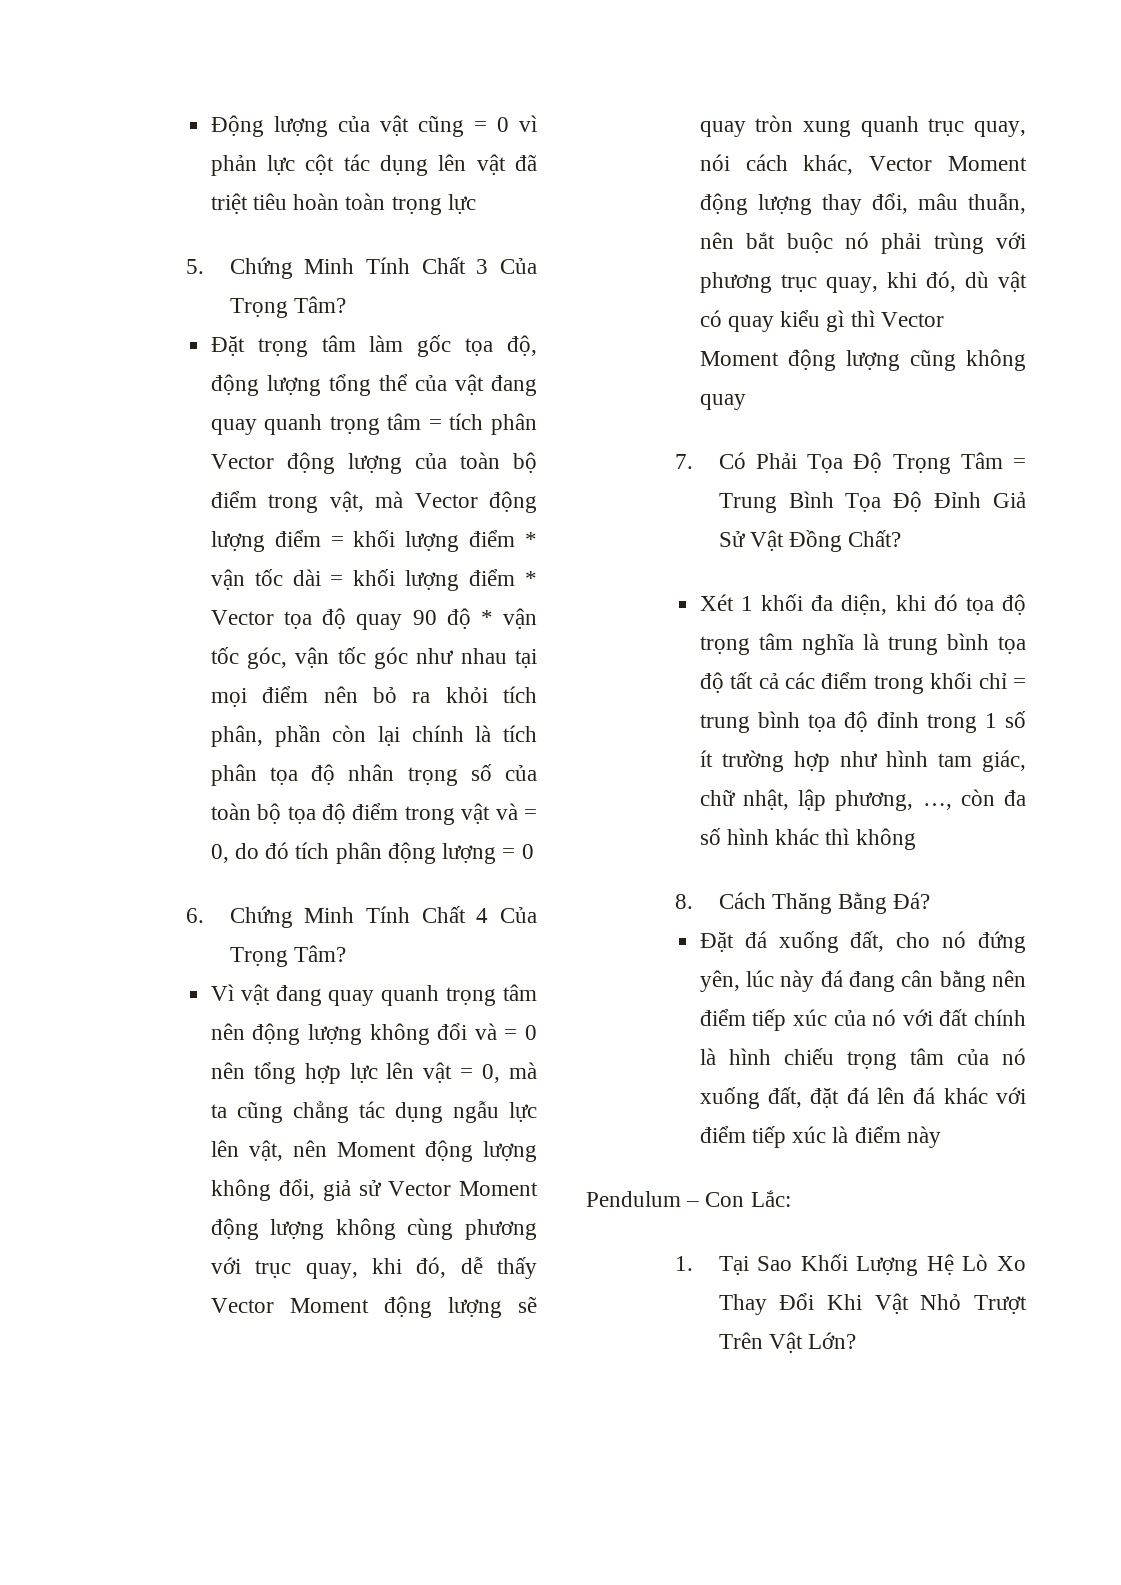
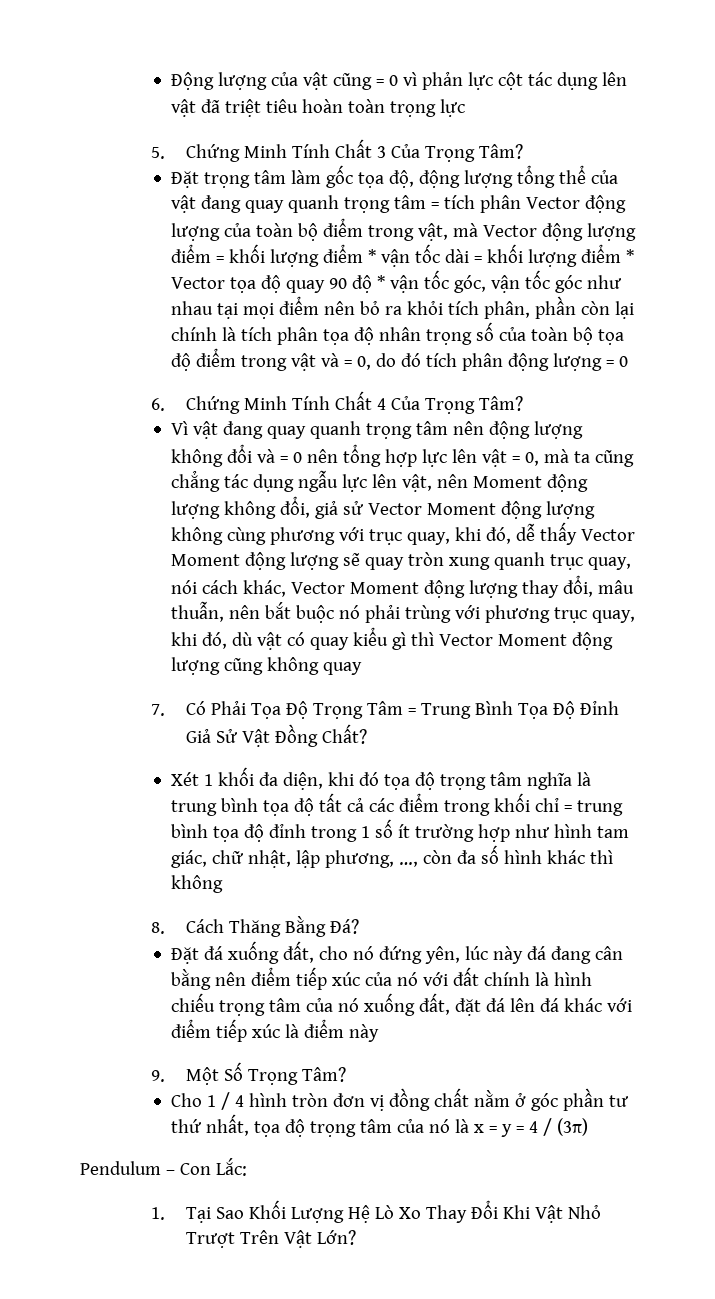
+ 9. Một Số Trọng Tâm?
+ Cho 1 / 4 hình tròn đơn vị đồng chất nằm ở góc phần tư thứ nhất, tọa độ trọng tâm của nó là x = y = 4 / (3π)

